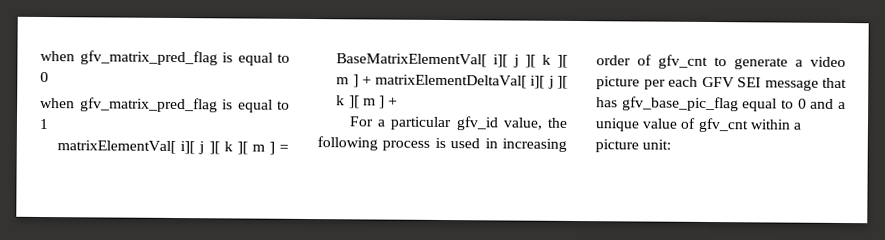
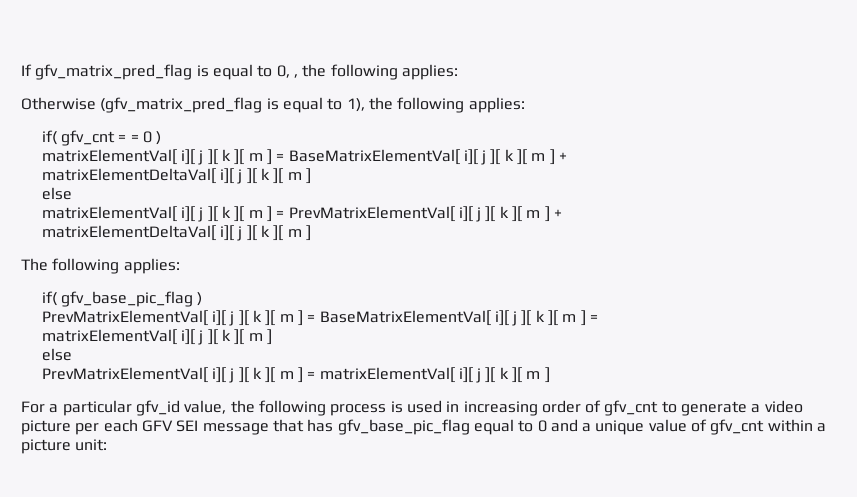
- when gfv_matrix_pred_flag is equal to 0
- when gfv_matrix_pred_flag is equal to 1
+ If gfv_matrix_pred_flag is equal to 0, , the following applies:
+ Otherwise (gfv_matrix_pred_flag is equal to 1), the following applies:
+ if( gfv_cnt = = 0 )
- matrixElementVal[ i][ j ][ k ][ m ] = BaseMatrixElementVal[ i][ j ][ k ][ m ] + matrixElementDeltaVal[ i][ j ][ k ][ m ] +
+ matrixElementVal[ i][ j ][ k ][ m ] = BaseMatrixElementVal[ i][ j ][ k ][ m ] +
+ matrixElementDeltaVal[ i][ j ][ k ][ m ]
+ else
+ matrixElementVal[ i][ j ][ k ][ m ] = PrevMatrixElementVal[ i][ j ][ k ][ m ] +
+ matrixElementDeltaVal[ i][ j ][ k ][ m ]
+ The following applies:
+ if( gfv_base_pic_flag )
+ PrevMatrixElementVal[ i][ j ][ k ][ m ] = BaseMatrixElementVal[ i][ j ][ k ][ m ] =
+ matrixElementVal[ i][ j ][ k ][ m ]
+ else
+ PrevMatrixElementVal[ i][ j ][ k ][ m ] = matrixElementVal[ i][ j ][ k ][ m ]

